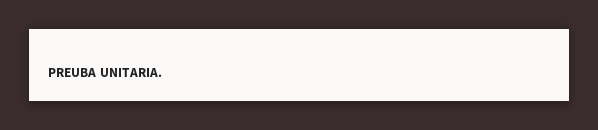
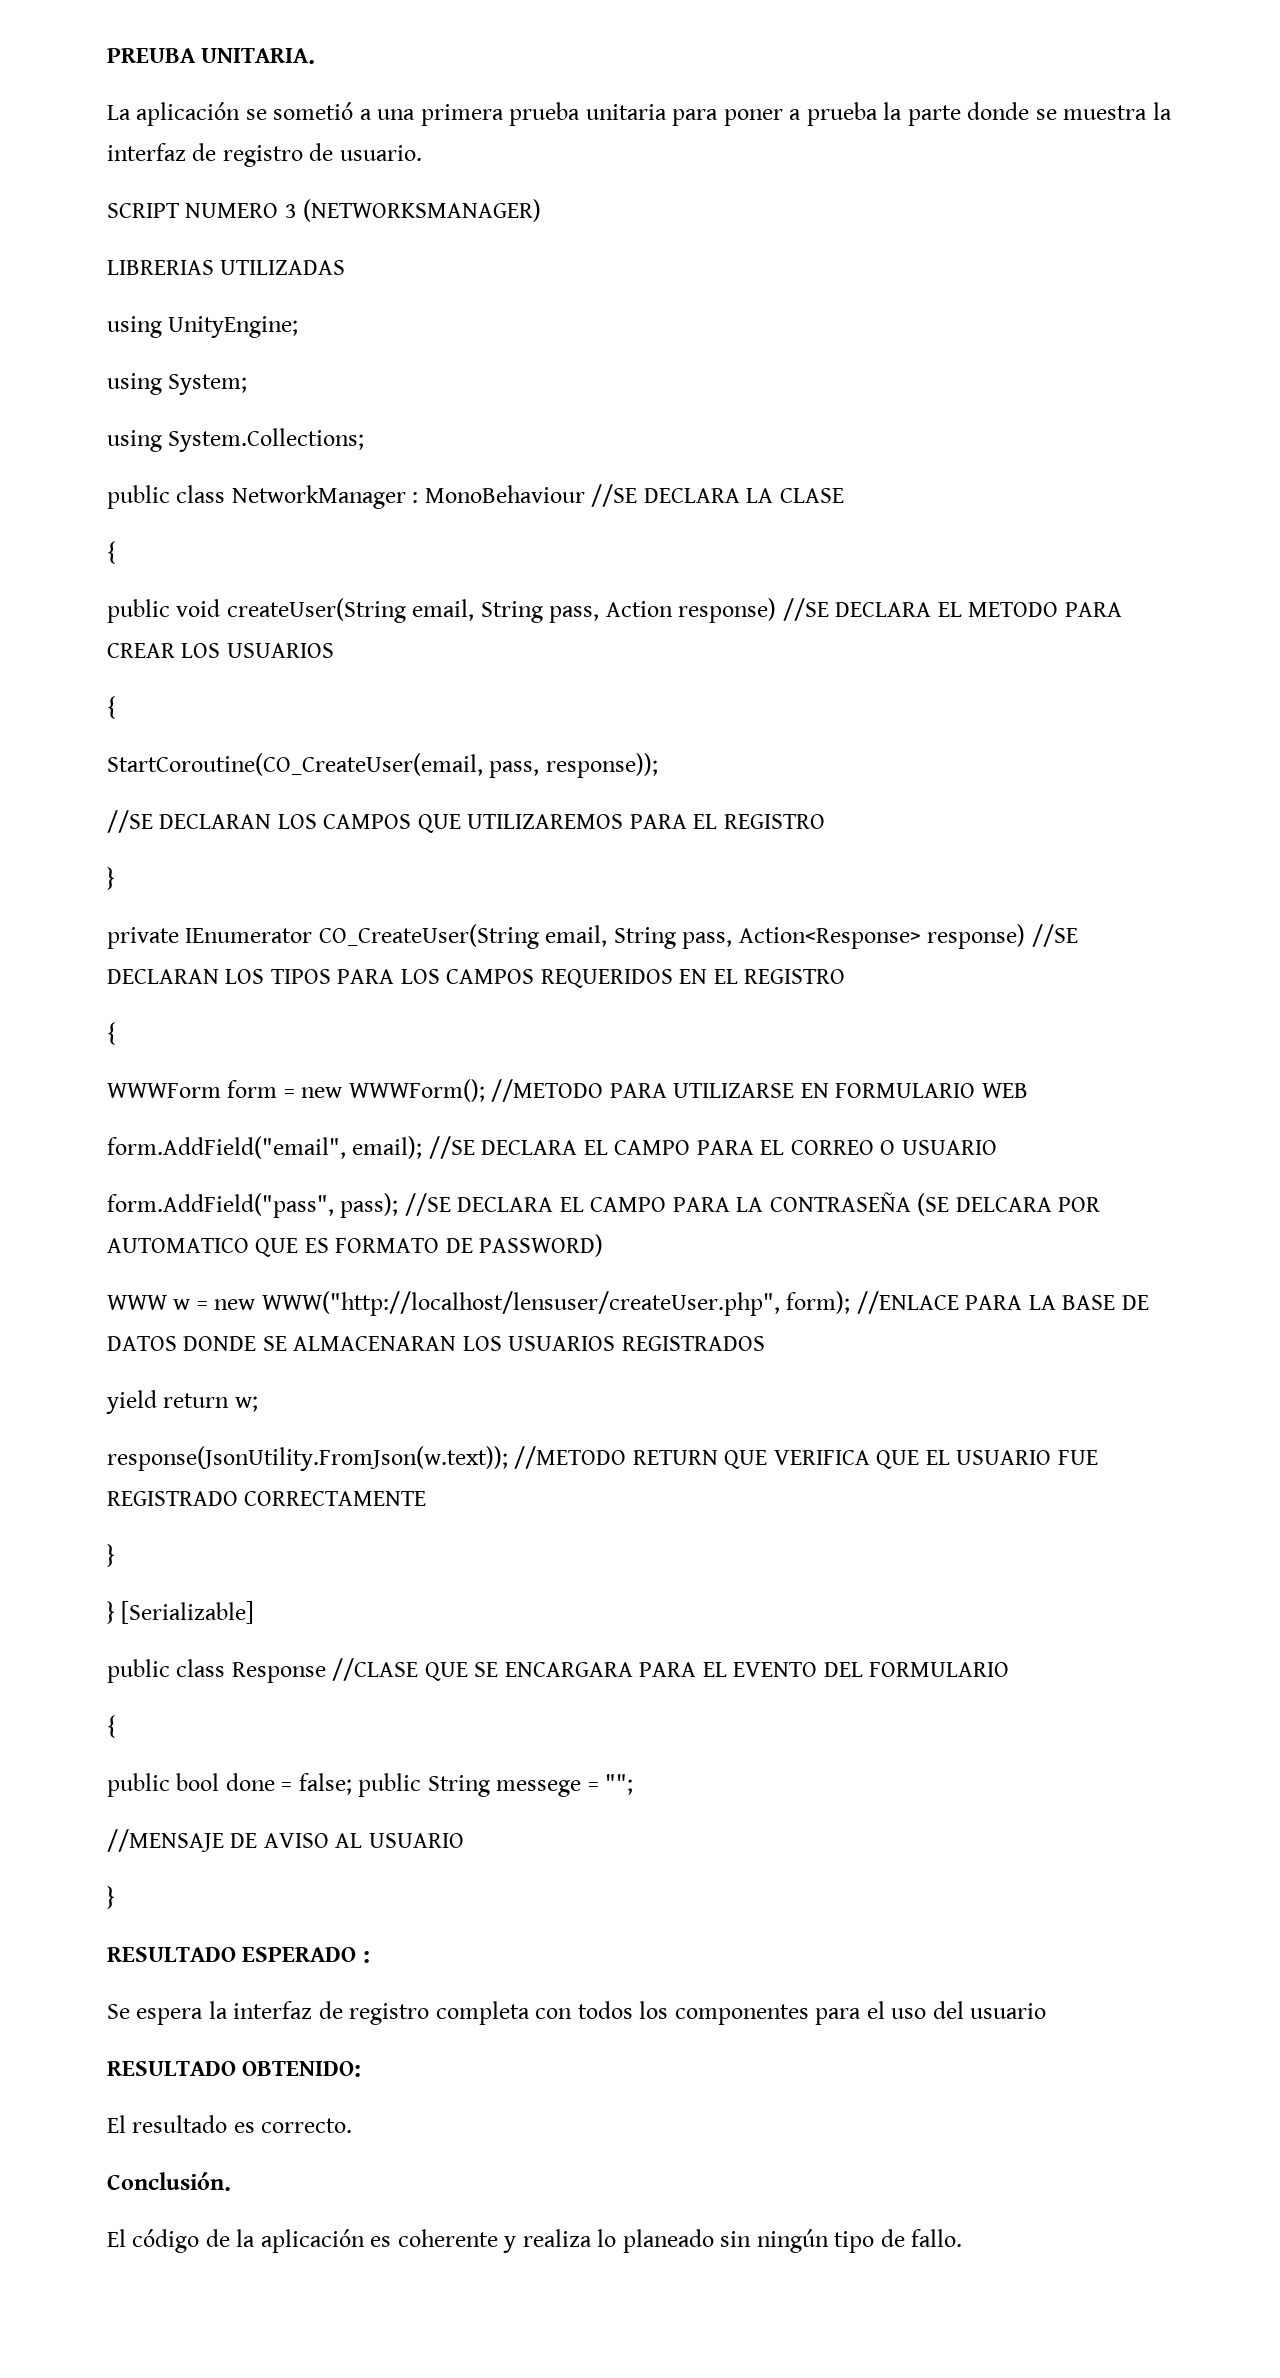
+ La aplicación se sometió a una primera prueba unitaria para poner a prueba la parte donde se muestra la interfaz de registro de usuario.
+ SCRIPT NUMERO 3 (NETWORKSMANAGER)
+ LIBRERIAS UTILIZADAS
+ using UnityEngine;
+ using System;
+ using System.Collections;
+ public class NetworkManager : MonoBehaviour //SE DECLARA LA CLASE
+ {
+ public void createUser(String email, String pass, Action response) //SE DECLARA EL METODO PARA CREAR LOS USUARIOS
+ {
+ StartCoroutine(CO_CreateUser(email, pass, response));
+ //SE DECLARAN LOS CAMPOS QUE UTILIZAREMOS PARA EL REGISTRO
+ }
+ private IEnumerator CO_CreateUser(String email, String pass, Action<Response> response) //SE DECLARAN LOS TIPOS PARA LOS CAMPOS REQUERIDOS EN EL REGISTRO
+ {
+ WWWForm form = new WWWForm(); //METODO PARA UTILIZARSE EN FORMULARIO WEB
+ form.AddField("email", email); //SE DECLARA EL CAMPO PARA EL CORREO O USUARIO
+ form.AddField("pass", pass); //SE DECLARA EL CAMPO PARA LA CONTRASEÑA (SE DELCARA POR AUTOMATICO QUE ES FORMATO DE PASSWORD)
+ WWW w = new WWW("http://localhost/lensuser/createUser.php", form); //ENLACE PARA LA BASE DE DATOS DONDE SE ALMACENARAN LOS USUARIOS REGISTRADOS
+ yield return w;
+ response(JsonUtility.FromJson(w.text)); //METODO RETURN QUE VERIFICA QUE EL USUARIO FUE REGISTRADO CORRECTAMENTE
+ }
+ } [Serializable]
+ public class Response //CLASE QUE SE ENCARGARA PARA EL EVENTO DEL FORMULARIO
+ {
+ public bool done = false; public String messege = "";
+ //MENSAJE DE AVISO AL USUARIO
+ }
+ RESULTADO ESPERADO :
+ Se espera la interfaz de registro completa con todos los componentes para el uso del usuario
+ RESULTADO OBTENIDO:
+ El resultado es correcto.
+ Conclusión.
+ El código de la aplicación es coherente y realiza lo planeado sin ningún tipo de fallo.

